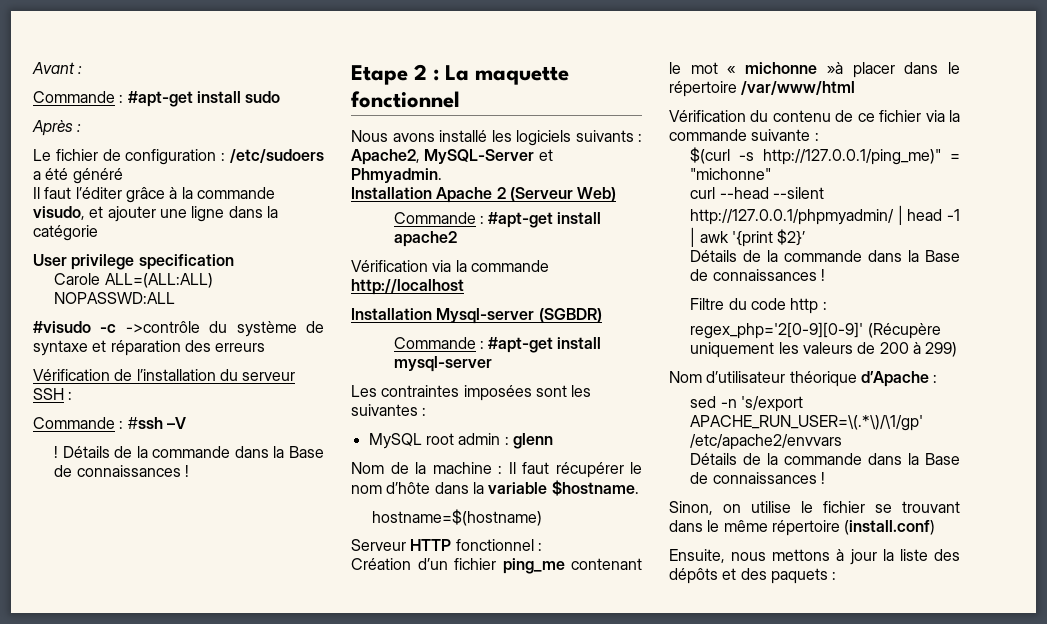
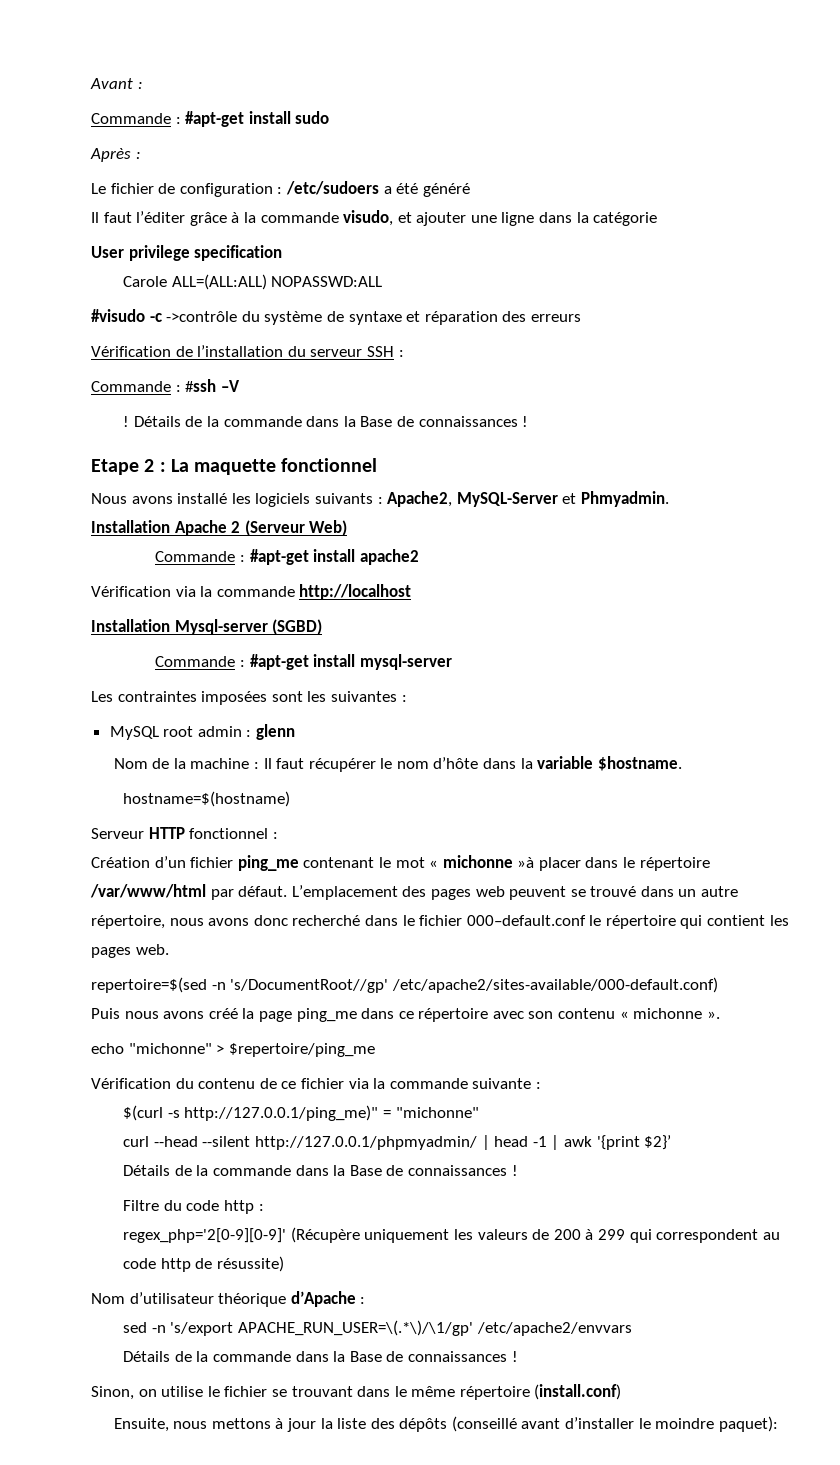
- Installation Mysql-server (SGBDR)
+ Installation Mysql-server (SGBD)
- Création d’un fichier ping_me contenant le mot « michonne »à placer dans le répertoire /var/www/html
+ Création d’un fichier ping_me contenant le mot « michonne »à placer dans le répertoire /var/www/html par défaut. L’emplacement des pages web peuvent se trouvé dans un autre répertoire, nous avons donc recherché dans le fichier 000–default.conf le répertoire qui contient les pages web.
+ repertoire=$(sed -n 's/DocumentRoot//gp' /etc/apache2/sites-available/000-default.conf)
+ Puis nous avons créé la page ping_me dans ce répertoire avec son contenu « michonne ».
+ echo "michonne" > $repertoire/ping_me
- regex_php='2[0-9][0-9]' (Récupère uniquement les valeurs de 200 à 299)
+ regex_php='2[0-9][0-9]' (Récupère uniquement les valeurs de 200 à 299 qui correspondent au code http de résussite)
- Ensuite, nous mettons à jour la liste des dépôts et des paquets :
+ Ensuite, nous mettons à jour la liste des dépôts (conseillé avant d’installer le moindre paquet):

